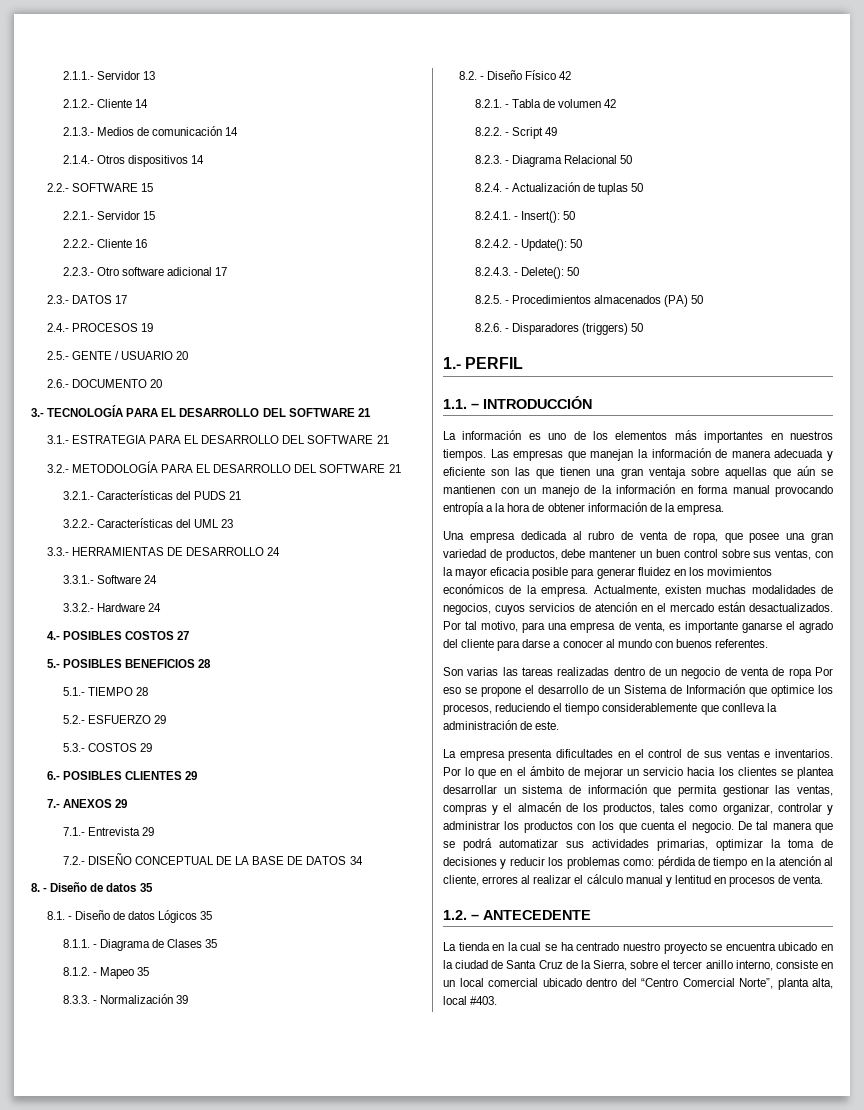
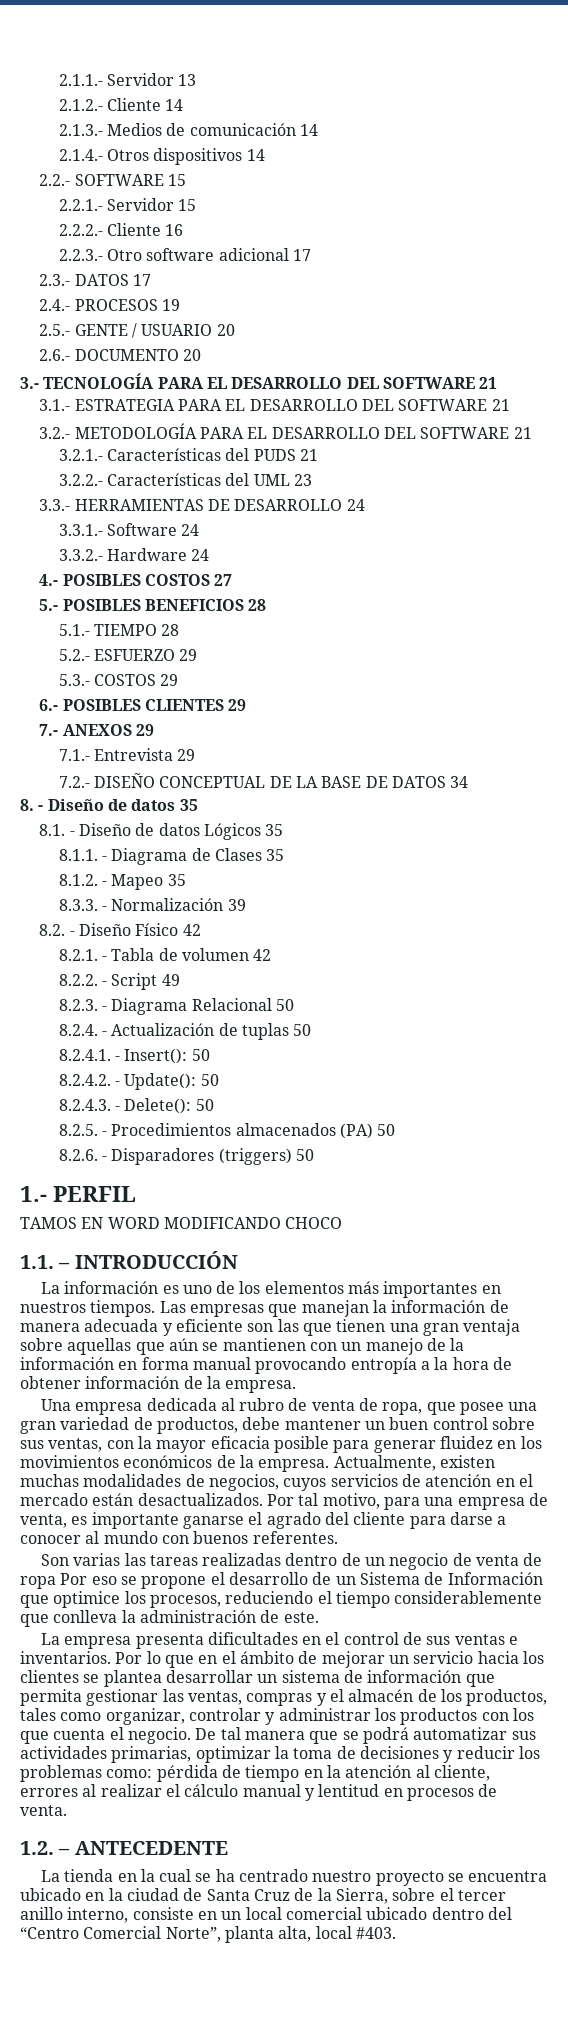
+ TAMOS EN WORD MODIFICANDO CHOCO

